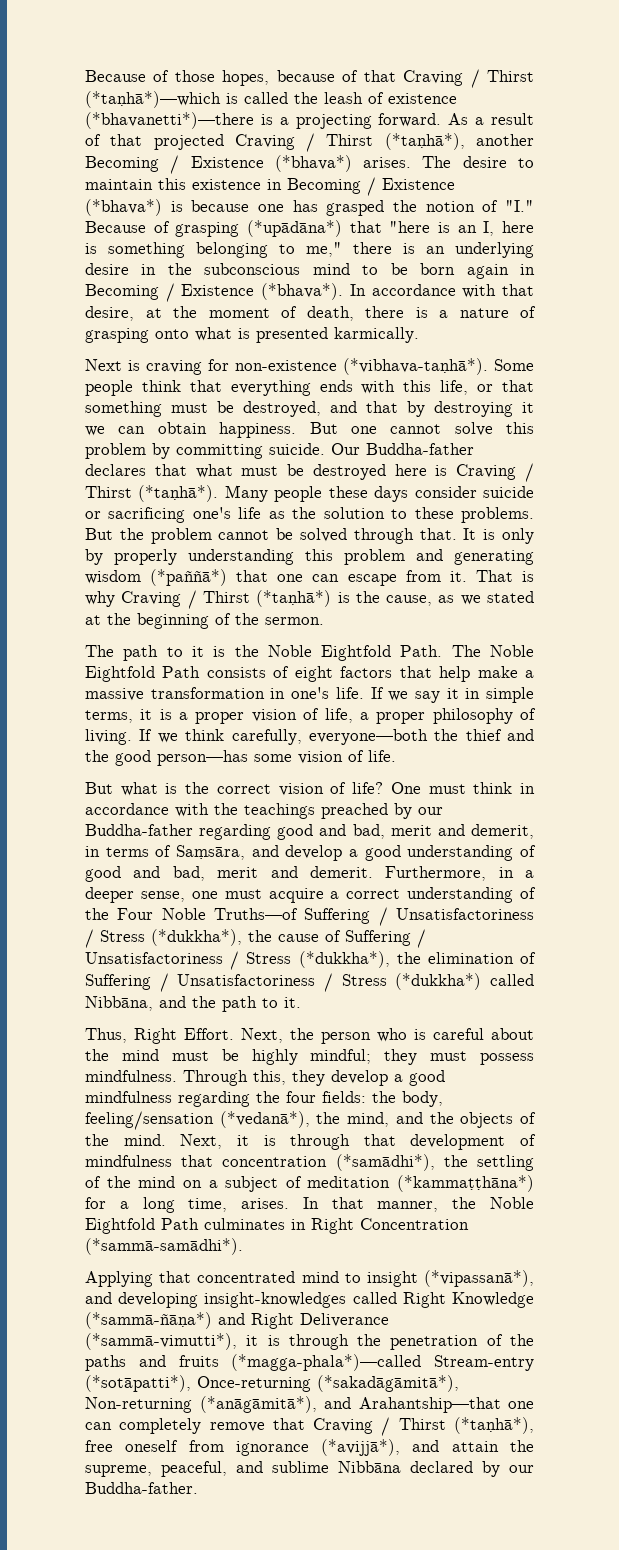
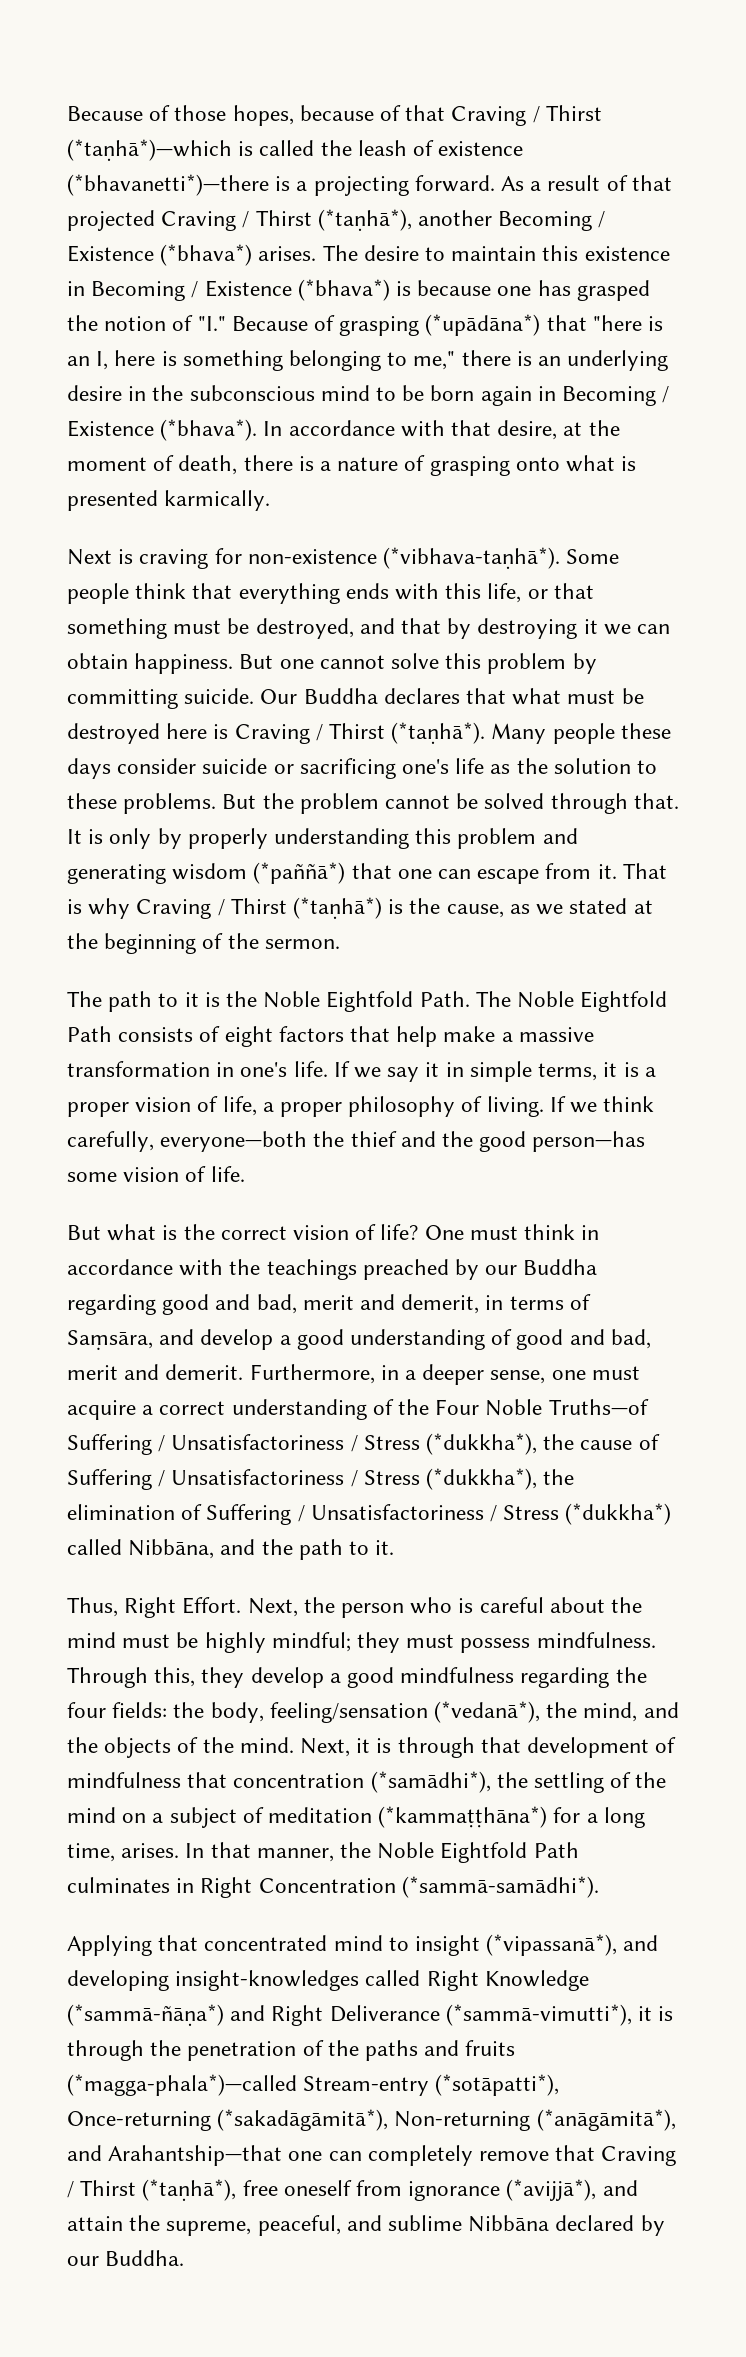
- Our Buddha-father declares that what must be destroyed here is Craving / Thirst (*taṇhā*).
+ Our Buddha declares that what must be destroyed here is Craving / Thirst (*taṇhā*).
- One must think in accordance with the teachings preached by our Buddha-father regarding good and bad, merit and demerit, in terms of Saṃsāra, and develop a good understanding of good and bad, merit and demerit.
+ One must think in accordance with the teachings preached by our Buddha regarding good and bad, merit and demerit, in terms of Saṃsāra, and develop a good understanding of good and bad, merit and demerit.
- Applying that concentrated mind to insight (*vipassanā*), and developing insight-knowledges called Right Knowledge (*sammā-ñāṇa*) and Right Deliverance (*sammā-vimutti*), it is through the penetration of the paths and fruits (*magga-phala*)—called Stream-entry (*sotāpatti*), Once-returning (*sakadāgāmitā*), Non-returning (*anāgāmitā*), and Arahantship—that one can completely remove that Craving / Thirst (*taṇhā*), free oneself from ignorance (*avijjā*), and attain the supreme, peaceful, and sublime Nibbāna declared by our Buddha-father.
+ Applying that concentrated mind to insight (*vipassanā*), and developing insight-knowledges called Right Knowledge (*sammā-ñāṇa*) and Right Deliverance (*sammā-vimutti*), it is through the penetration of the paths and fruits (*magga-phala*)—called Stream-entry (*sotāpatti*), Once-returning (*sakadāgāmitā*), Non-returning (*anāgāmitā*), and Arahantship—that one can completely remove that Craving / Thirst (*taṇhā*), free oneself from ignorance (*avijjā*), and attain the supreme, peaceful, and sublime Nibbāna declared by our Buddha.

